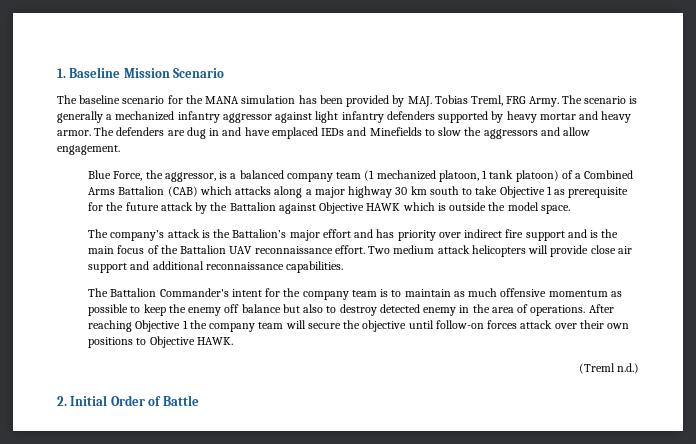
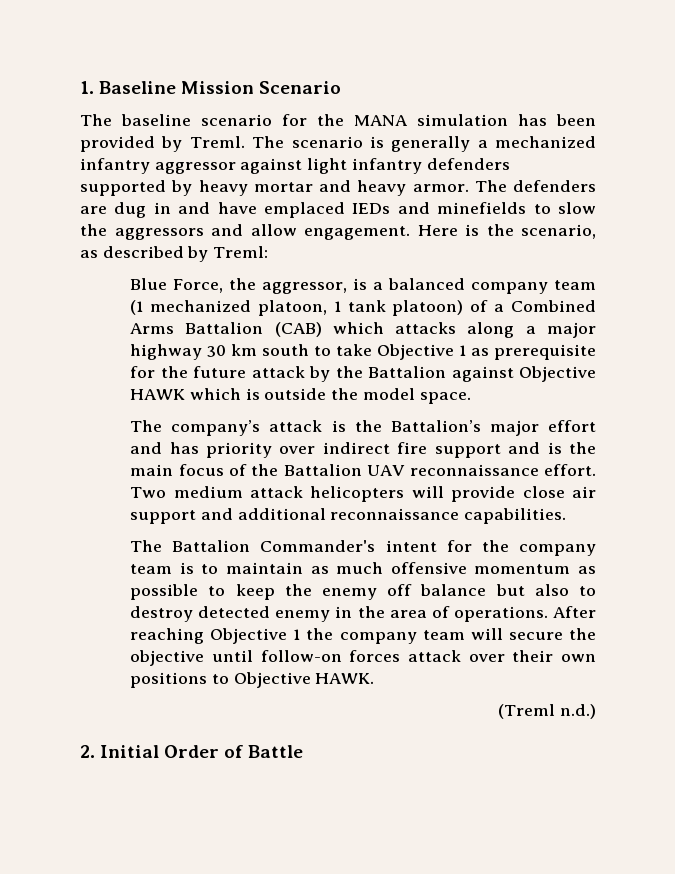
- The baseline scenario for the MANA simulation has been provided by MAJ. Tobias Treml, FRG Army.
+ The baseline scenario for the MANA simulation has been provided by Treml.
- The defenders are dug in and have emplaced IEDs and Minefields to slow the aggressors and allow engagement.
+ The defenders are dug in and have emplaced IEDs and minefields to slow the aggressors and allow engagement. Here is the scenario, as described by Treml:

